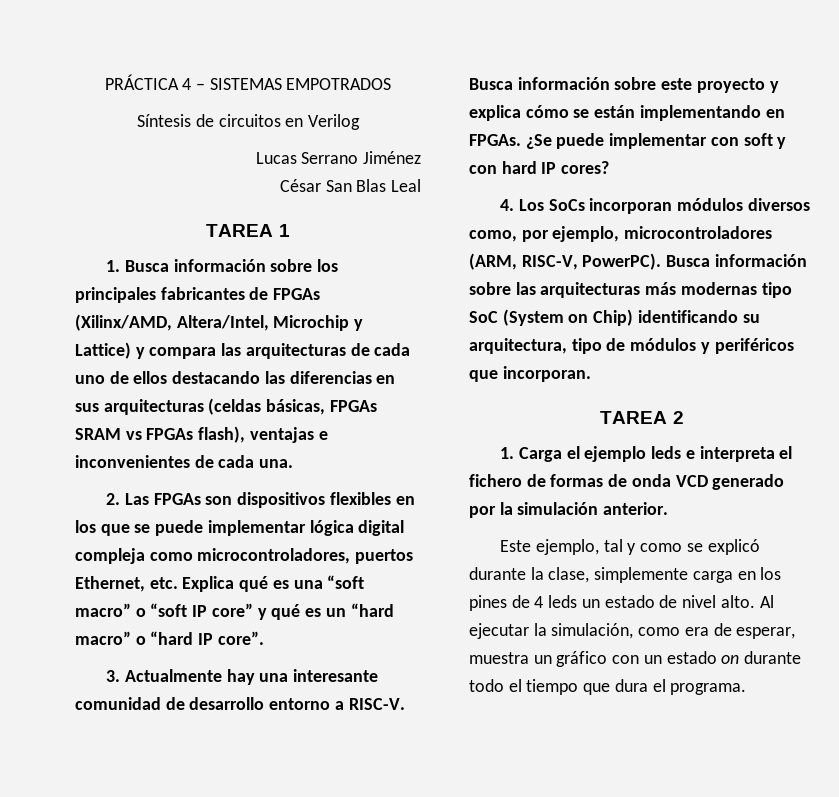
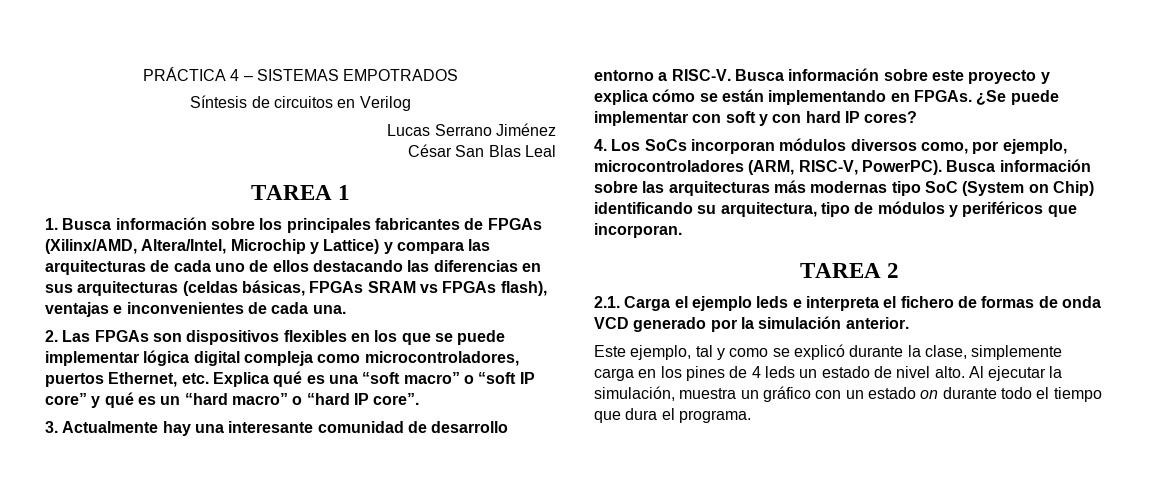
- 1. Carga el ejemplo leds e interpreta el fichero de formas de onda VCD generado por la simulación anterior.
+ 2.1. Carga el ejemplo leds e interpreta el fichero de formas de onda VCD generado por la simulación anterior.
- Al ejecutar la simulación, como era de esperar, muestra un gráfico con un estado on durante todo el tiempo que dura el programa.
+ Al ejecutar la simulación, muestra un gráfico con un estado on durante todo el tiempo que dura el programa.

